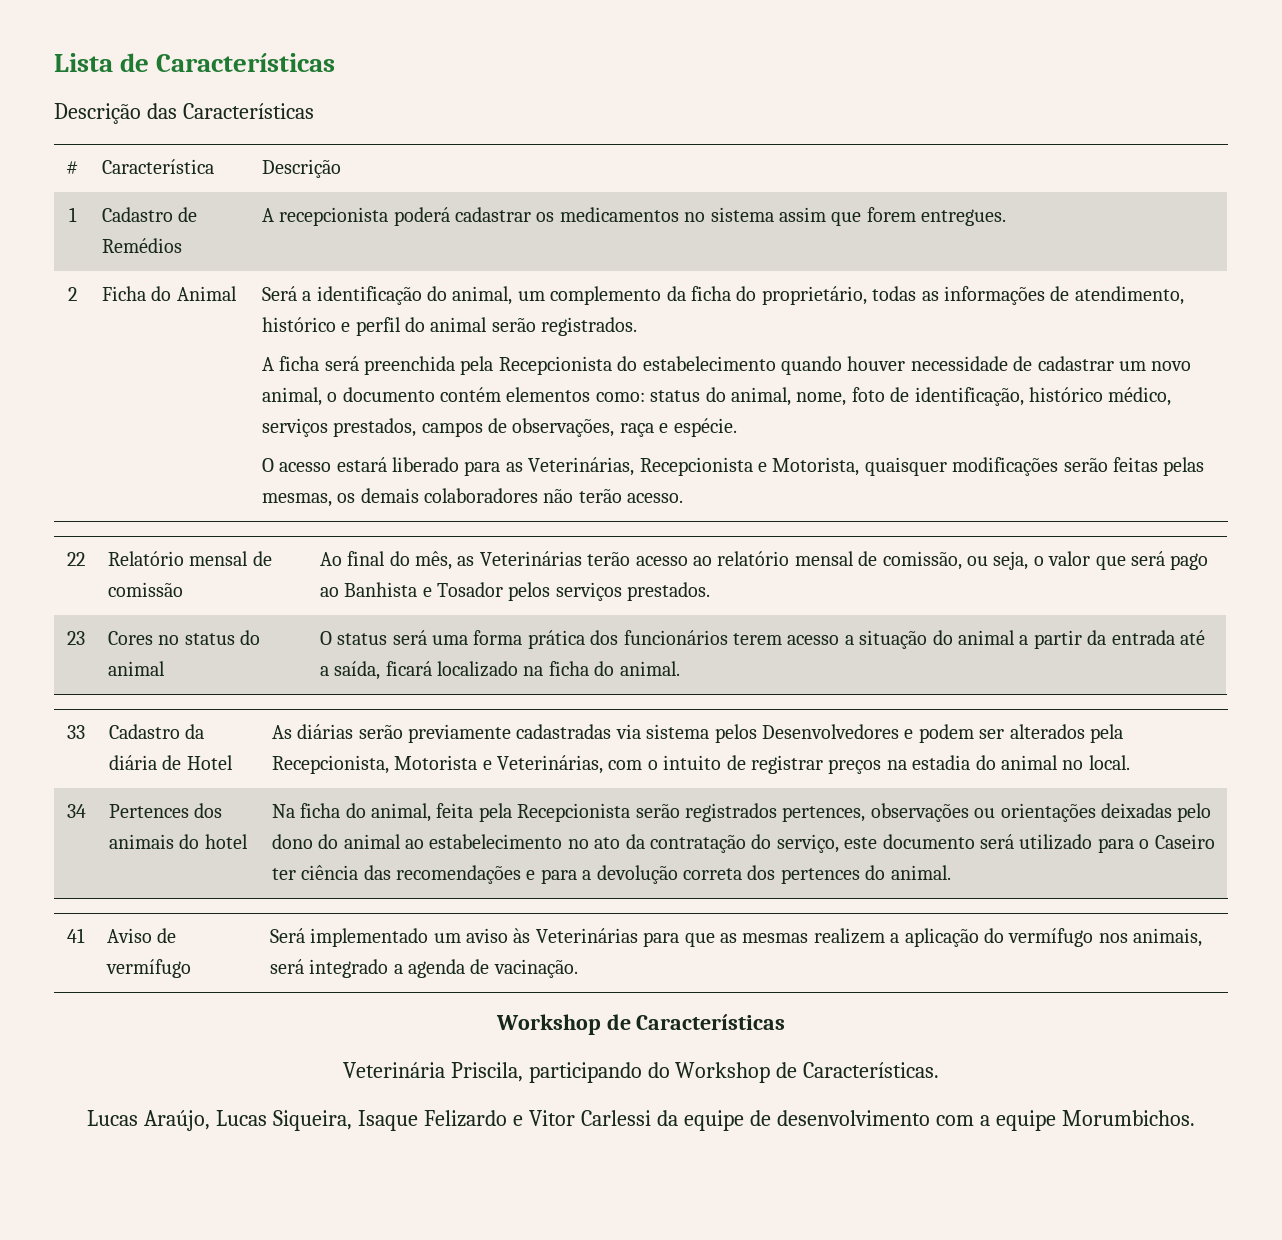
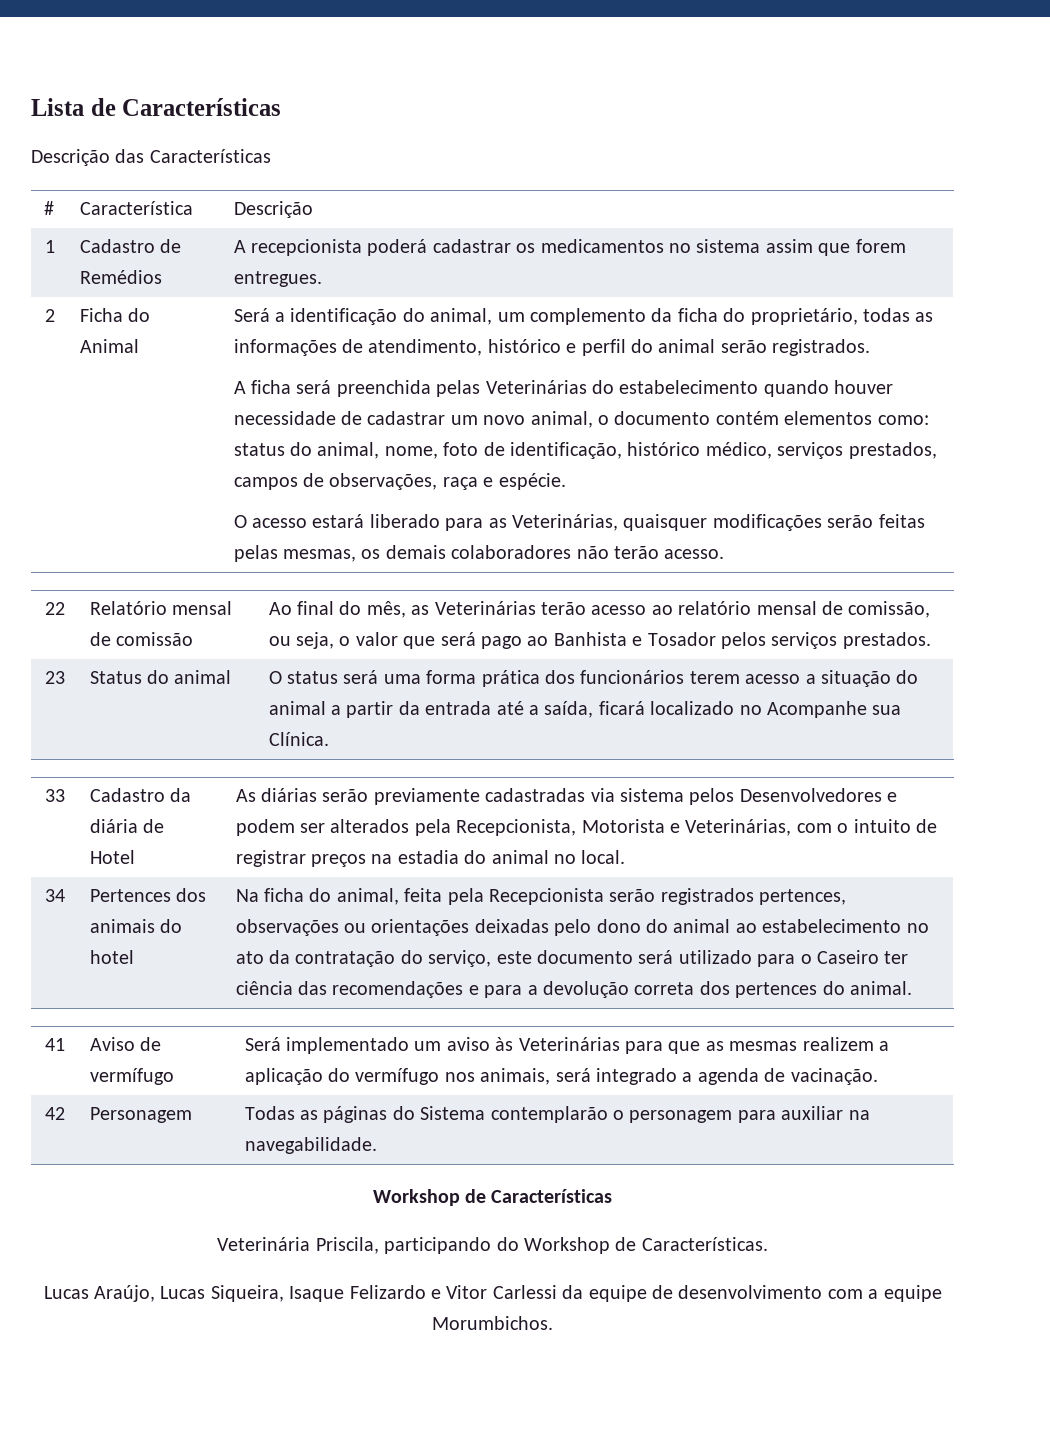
- A ficha será preenchida pela Recepcionista do estabelecimento quando houver necessidade de cadastrar um novo animal, o documento contém elementos como: status do animal, nome, foto de identificação, histórico médico, serviços prestados, campos de observações, raça e espécie.
+ A ficha será preenchida pelas Veterinárias do estabelecimento quando houver necessidade de cadastrar um novo animal, o documento contém elementos como: status do animal, nome, foto de identificação, histórico médico, serviços prestados, campos de observações, raça e espécie.
- O acesso estará liberado para as Veterinárias, Recepcionista e Motorista, quaisquer modificações serão feitas pelas mesmas, os demais colaboradores não terão acesso.
+ O acesso estará liberado para as Veterinárias, quaisquer modificações serão feitas pelas mesmas, os demais colaboradores não terão acesso.
- 23 | Cores no status do animal | O status será uma forma prática dos funcionários terem acesso a situação do animal a partir da entrada até a saída, ficará localizado na ficha do animal.
+ 23 | Status do animal | O status será uma forma prática dos funcionários terem acesso a situação do animal a partir da entrada até a saída, ficará localizado no Acompanhe sua Clínica.
+ 42 | Personagem | Todas as páginas do Sistema contemplarão o personagem para auxiliar na navegabilidade.

